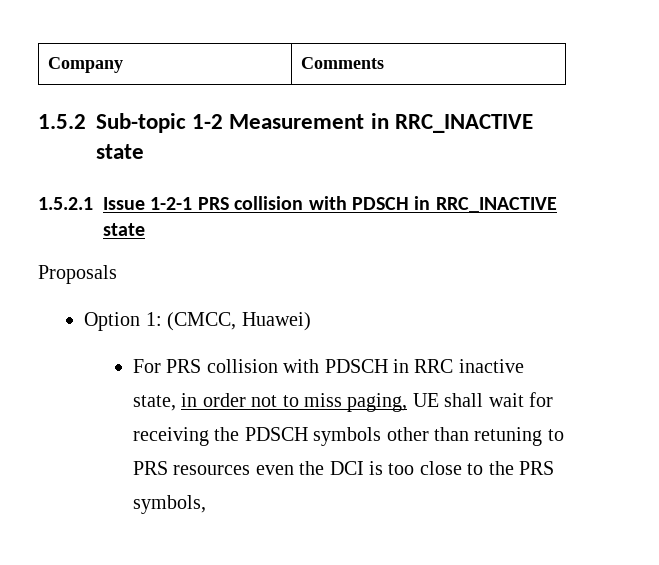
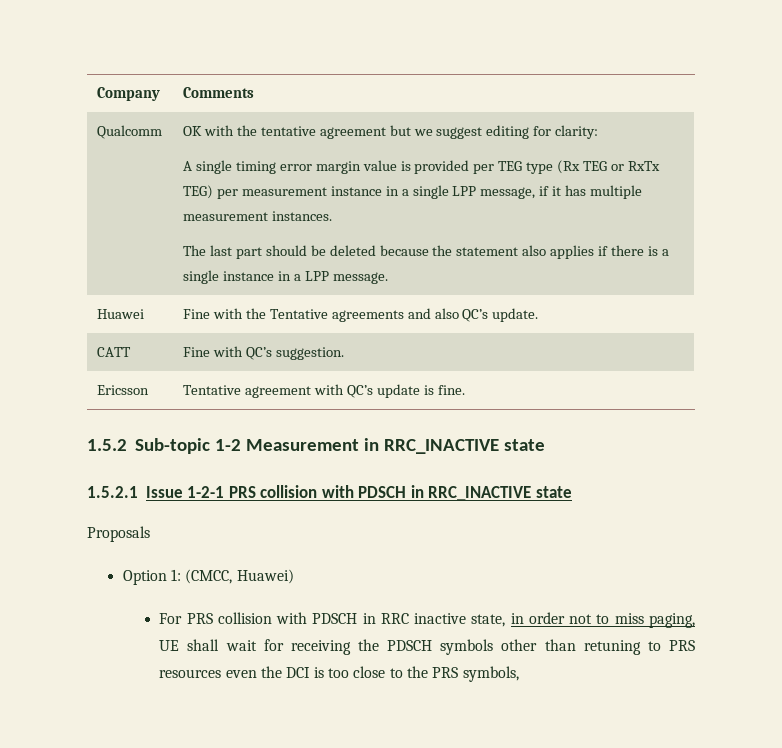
+ Qualcomm | OK with the tentative agreement but we suggest editing for clarity:
+ A single timing error margin value is provided per TEG type (Rx TEG or RxTx TEG) per measurement instance in a single LPP message, if it has multiple measurement instances.
+ The last part should be deleted because the statement also applies if there is a single instance in a LPP message.
+ Huawei | Fine with the Tentative agreements and also QC’s update.
+ CATT | Fine with QC’s suggestion.
+ Ericsson | Tentative agreement with QC’s update is fine.

